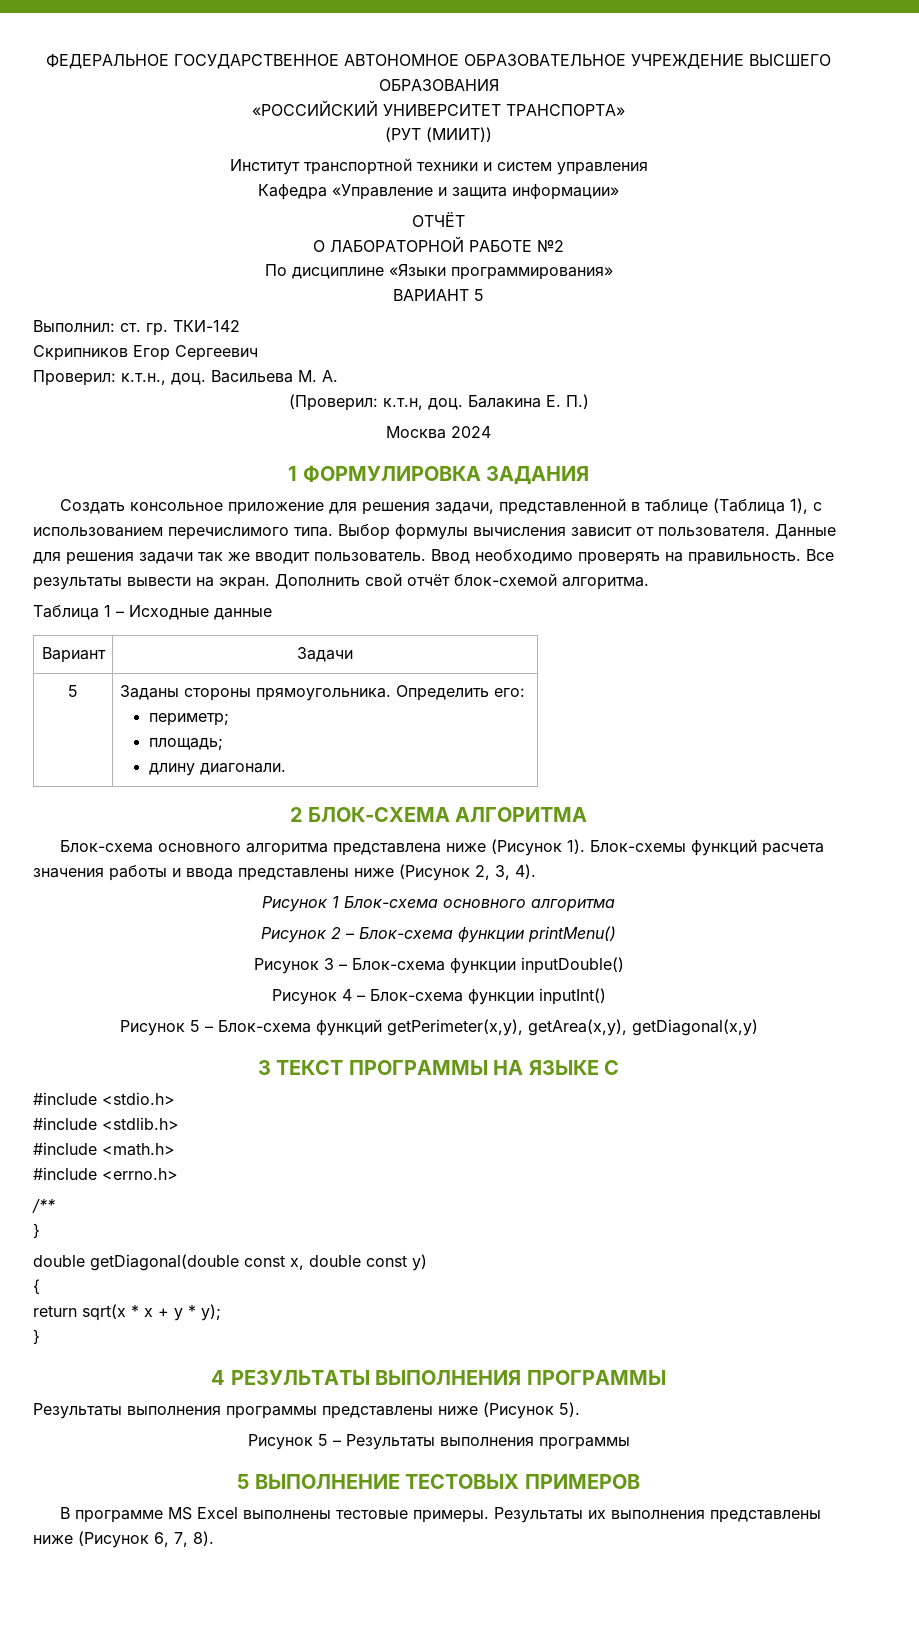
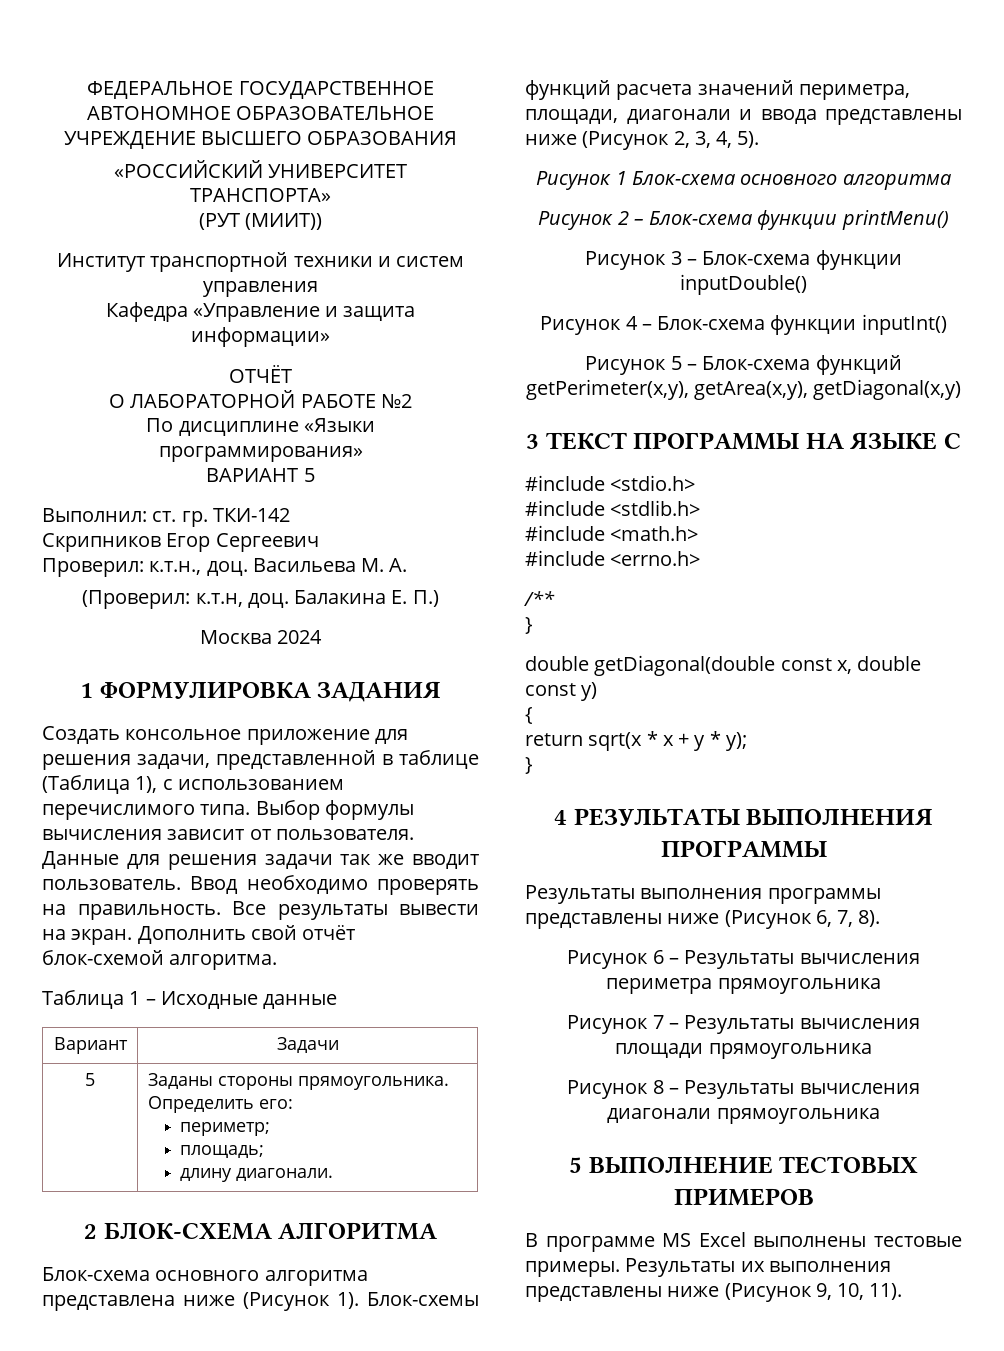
- Блок-схемы функций расчета значения работы и ввода представлены ниже (Рисунок 2, 3, 4).
+ Блок-схемы функций расчета значений периметра, площади, диагонали и ввода представлены ниже (Рисунок 2, 3, 4, 5).
- Результаты выполнения программы представлены ниже (Рисунок 5).
- Рисунок 5 – Результаты выполнения программы
+ Результаты выполнения программы представлены ниже (Рисунок 6, 7, 8).
+ Рисунок 6 – Результаты вычисления периметра прямоугольника
+ Рисунок 7 – Результаты вычисления площади прямоугольника
+ Рисунок 8 – Результаты вычисления диагонали прямоугольника
- Результаты их выполнения представлены ниже (Рисунок 6, 7, 8).
+ Результаты их выполнения представлены ниже (Рисунок 9, 10, 11).

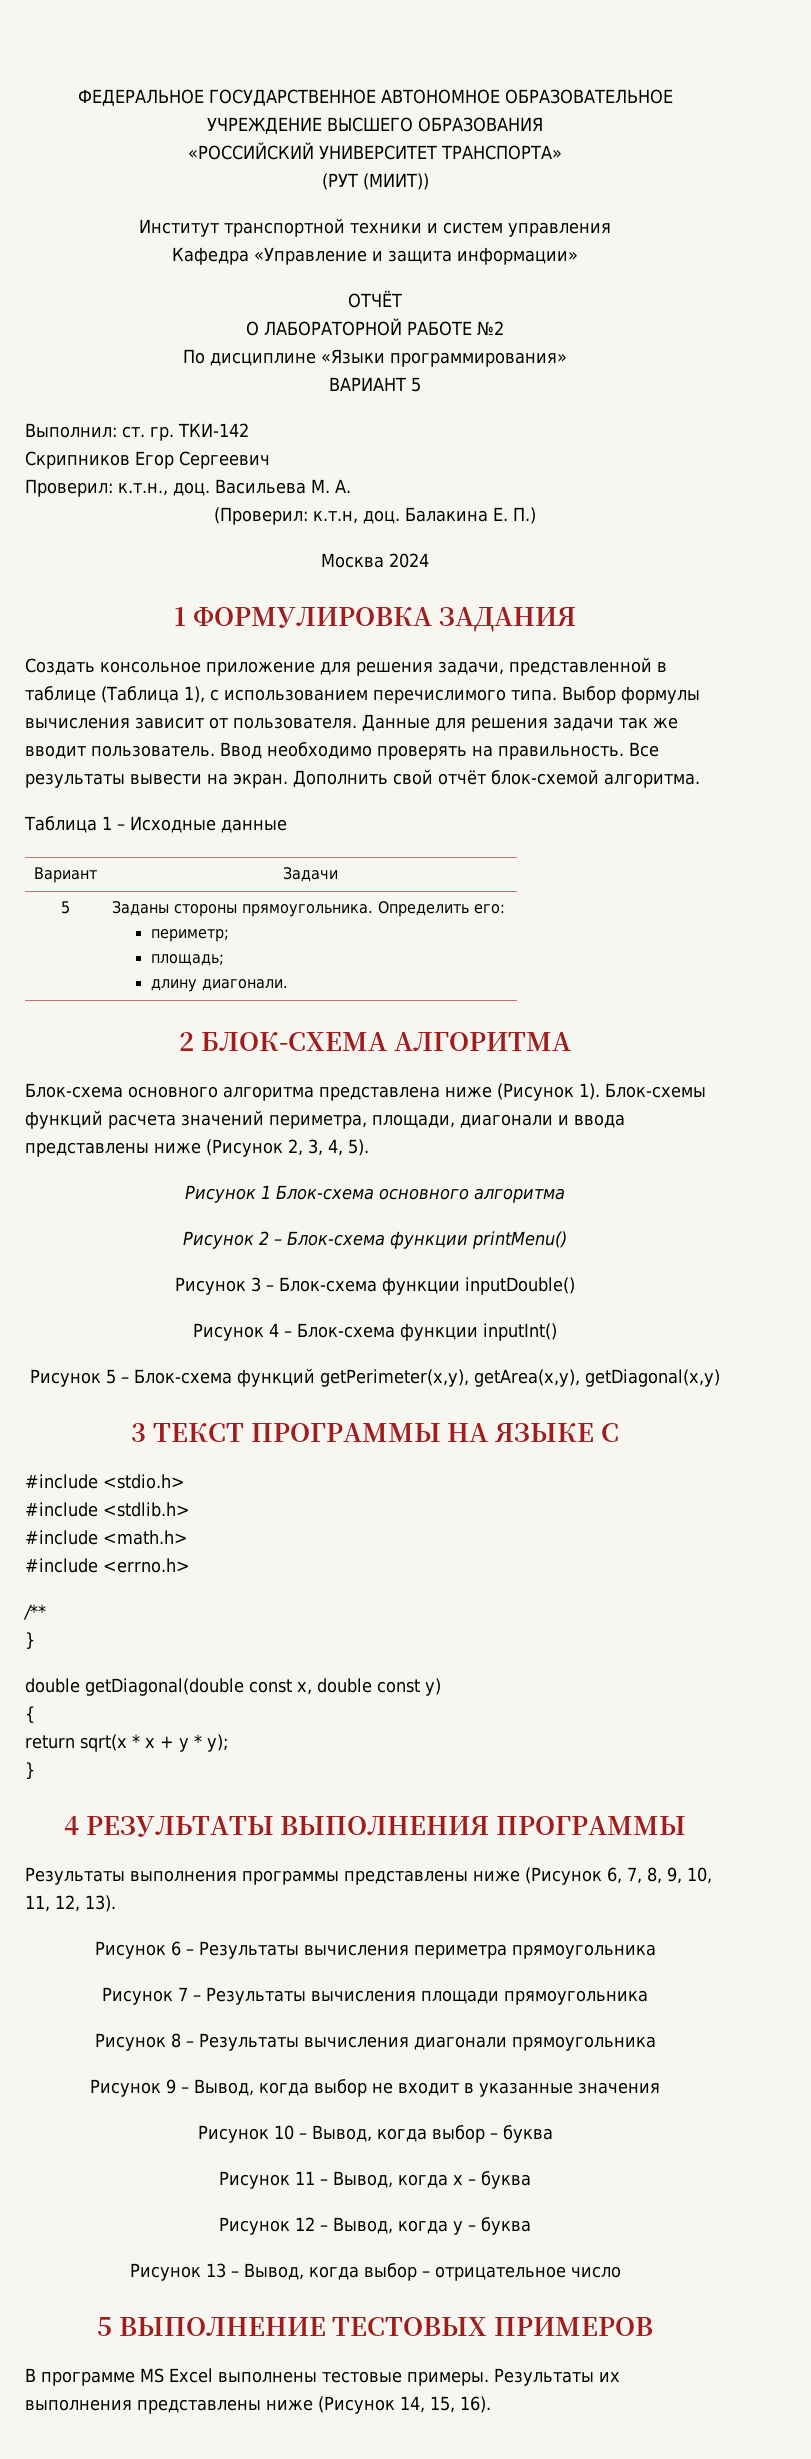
- Результаты выполнения программы представлены ниже (Рисунок 6, 7, 8).
+ Результаты выполнения программы представлены ниже (Рисунок 6, 7, 8, 9, 10, 11, 12, 13).
+ Рисунок 9 – Вывод, когда выбор не входит в указанные значения
+ Рисунок 10 – Вывод, когда выбор – буква
+ Рисунок 11 – Вывод, когда x – буква
+ Рисунок 12 – Вывод, когда y – буква
+ Рисунок 13 – Вывод, когда выбор – отрицательное число
- Результаты их выполнения представлены ниже (Рисунок 9, 10, 11).
+ Результаты их выполнения представлены ниже (Рисунок 14, 15, 16).

